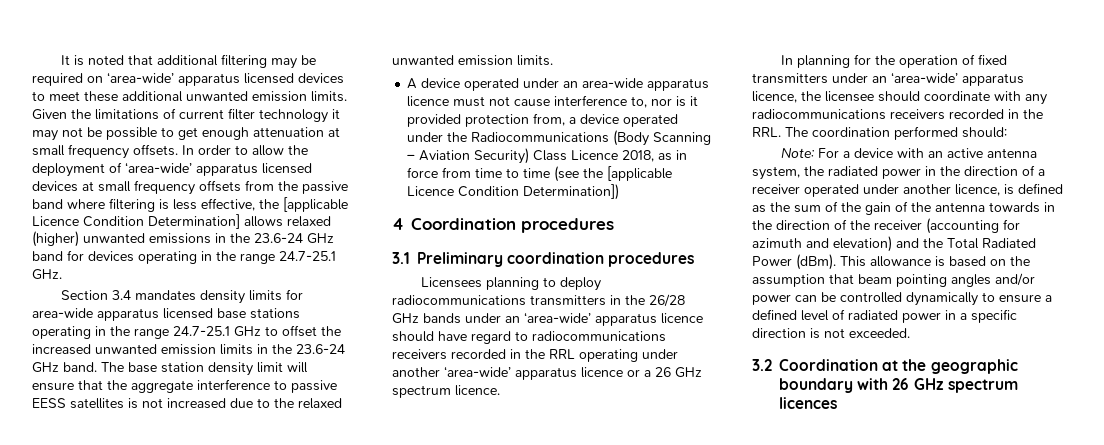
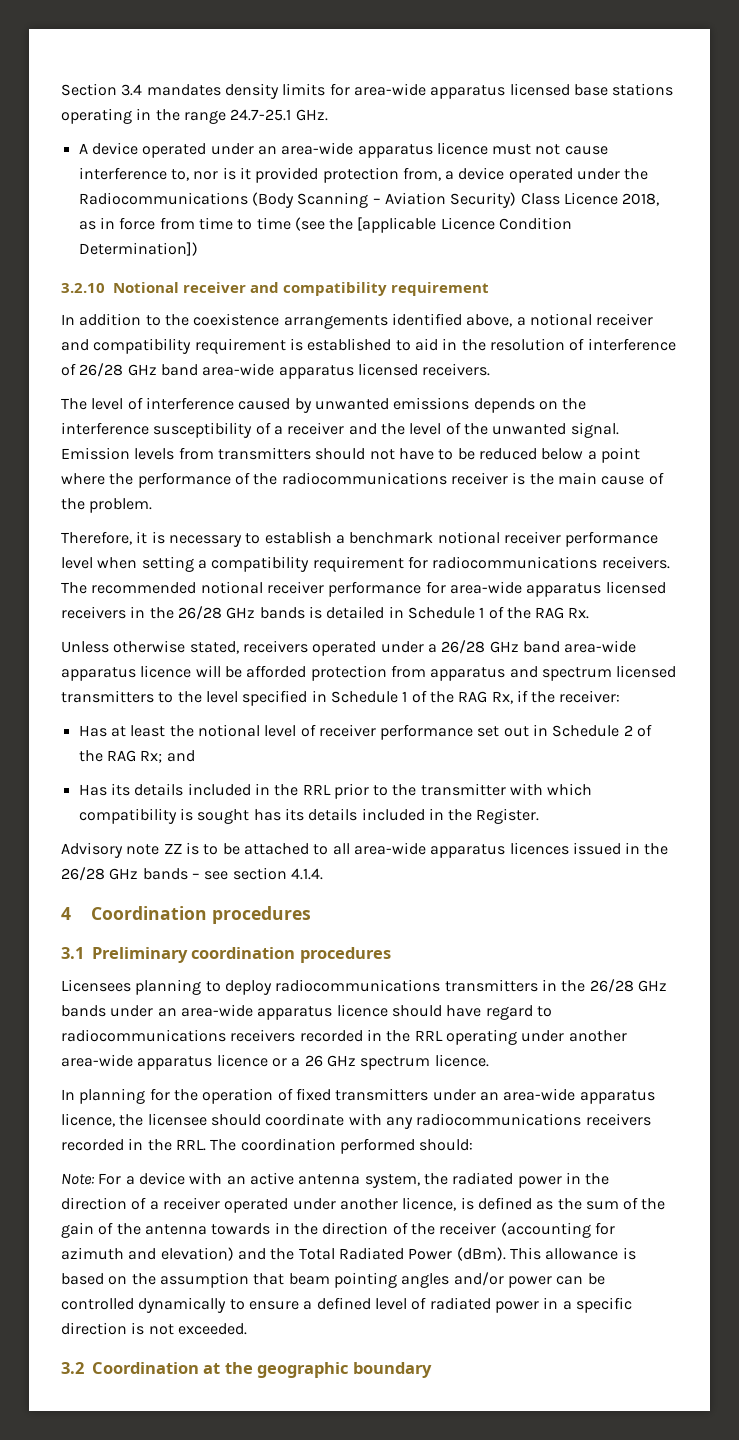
- It is noted that additional filtering may be required on ‘area-wide’ apparatus licensed devices to meet these additional unwanted emission limits. Given the limitations of current filter technology it may not be possible to get enough attenuation at small frequency offsets. In order to allow the deployment of ‘area-wide’ apparatus licensed devices at small frequency offsets from the passive band where filtering is less effective, the [applicable Licence Condition Determination] allows relaxed (higher) unwanted emissions in the 23.6-24 GHz band for devices operating in the range 24.7-25.1 GHz.
- Section 3.4 mandates density limits for area-wide apparatus licensed base stations operating in the range 24.7-25.1 GHz to offset the increased unwanted emission limits in the 23.6-24 GHz band. The base station density limit will ensure that the aggregate interference to passive EESS satellites is not increased due to the relaxed unwanted emission limits.
+ Section 3.4 mandates density limits for area-wide apparatus licensed base stations operating in the range 24.7-25.1 GHz.
+ 3.2.10 Notional receiver and compatibility requirement
+ In addition to the coexistence arrangements identified above, a notional receiver and compatibility requirement is established to aid in the resolution of interference of 26/28 GHz band area-wide apparatus licensed receivers.
+ The level of interference caused by unwanted emissions depends on the interference susceptibility of a receiver and the level of the unwanted signal. Emission levels from transmitters should not have to be reduced below a point where the performance of the radiocommunications receiver is the main cause of the problem.
+ Therefore, it is necessary to establish a benchmark notional receiver performance level when setting a compatibility requirement for radiocommunications receivers. The recommended notional receiver performance for area-wide apparatus licensed receivers in the 26/28 GHz bands is detailed in Schedule 1 of the RAG Rx.
+ Unless otherwise stated, receivers operated under a 26/28 GHz band area-wide apparatus licence will be afforded protection from apparatus and spectrum licensed transmitters to the level specified in Schedule 1 of the RAG Rx, if the receiver:
+ Has at least the notional level of receiver performance set out in Schedule 2 of the RAG Rx; and
+ Has its details included in the RRL prior to the transmitter with which compatibility is sought has its details included in the Register.
+ Advisory note ZZ is to be attached to all area-wide apparatus licences issued in the 26/28 GHz bands – see section 4.1.4.
- Licensees planning to deploy radiocommunications transmitters in the 26/28 GHz bands under an ‘area-wide’ apparatus licence should have regard to radiocommunications receivers recorded in the RRL operating under another ‘area-wide’ apparatus licence or a 26 GHz spectrum licence.
+ Licensees planning to deploy radiocommunications transmitters in the 26/28 GHz bands under an area-wide apparatus licence should have regard to radiocommunications receivers recorded in the RRL operating under another area-wide apparatus licence or a 26 GHz spectrum licence.
- In planning for the operation of fixed transmitters under an ‘area-wide’ apparatus licence, the licensee should coordinate with any radiocommunications receivers recorded in the RRL. The coordination performed should:
+ In planning for the operation of fixed transmitters under an area-wide apparatus licence, the licensee should coordinate with any radiocommunications receivers recorded in the RRL. The coordination performed should:
- 3.2 Coordination at the geographic boundary with 26 GHz spectrum licences
+ 3.2 Coordination at the geographic boundary

